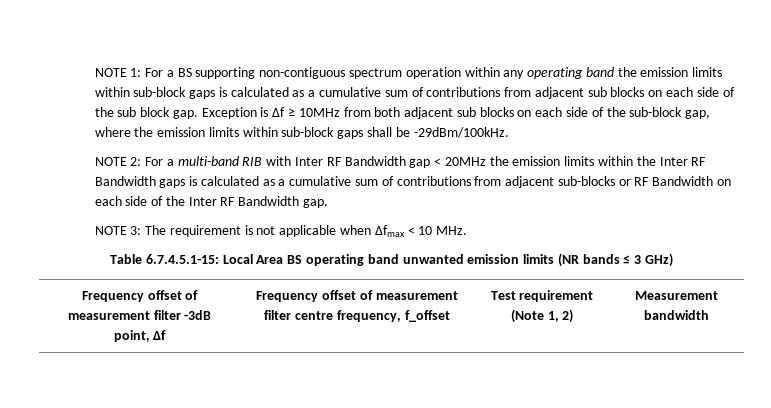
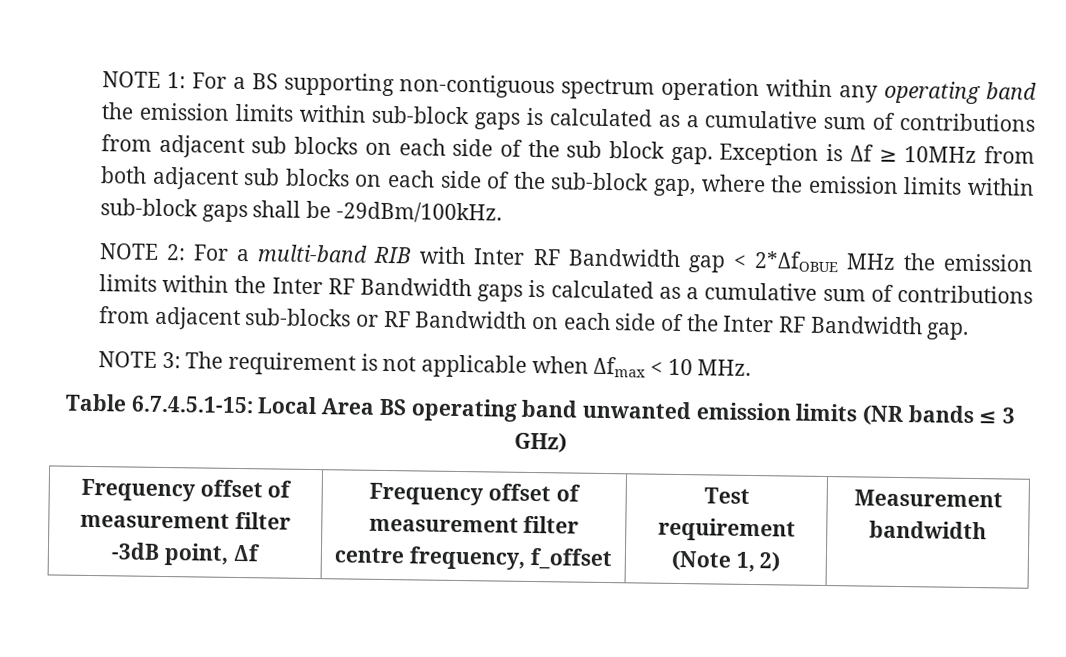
- NOTE 2: For a multi-band RIB with Inter RF Bandwidth gap < 20MHz the emission limits within the Inter RF Bandwidth gaps is calculated as a cumulative sum of contributions from adjacent sub-blocks or RF Bandwidth on each side of the Inter RF Bandwidth gap.
+ NOTE 2: For a multi-band RIB with Inter RF Bandwidth gap < 2*ΔfOBUE MHz the emission limits within the Inter RF Bandwidth gaps is calculated as a cumulative sum of contributions from adjacent sub-blocks or RF Bandwidth on each side of the Inter RF Bandwidth gap.

